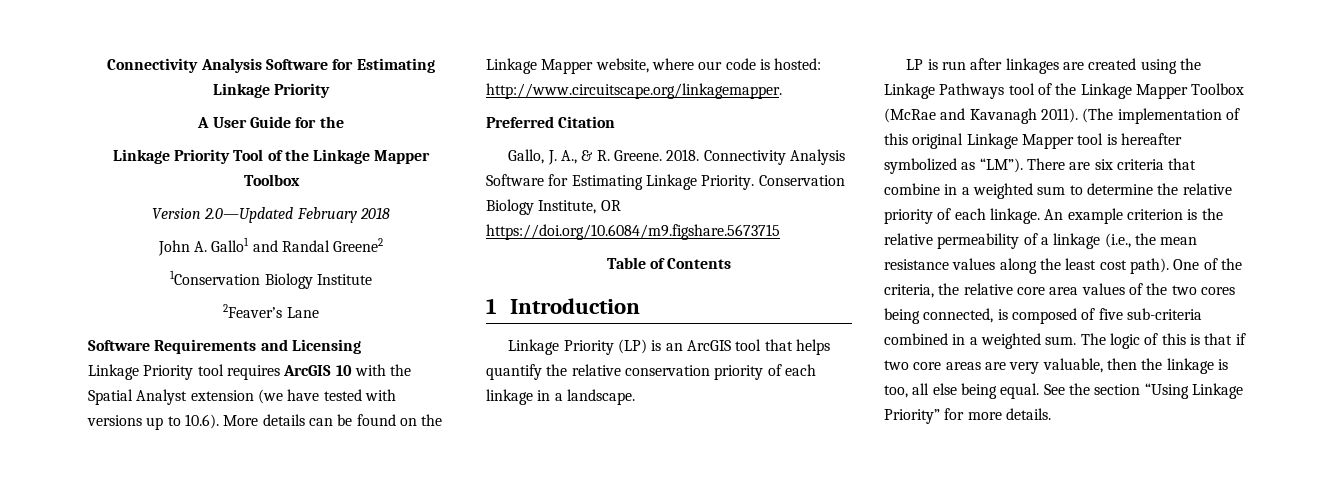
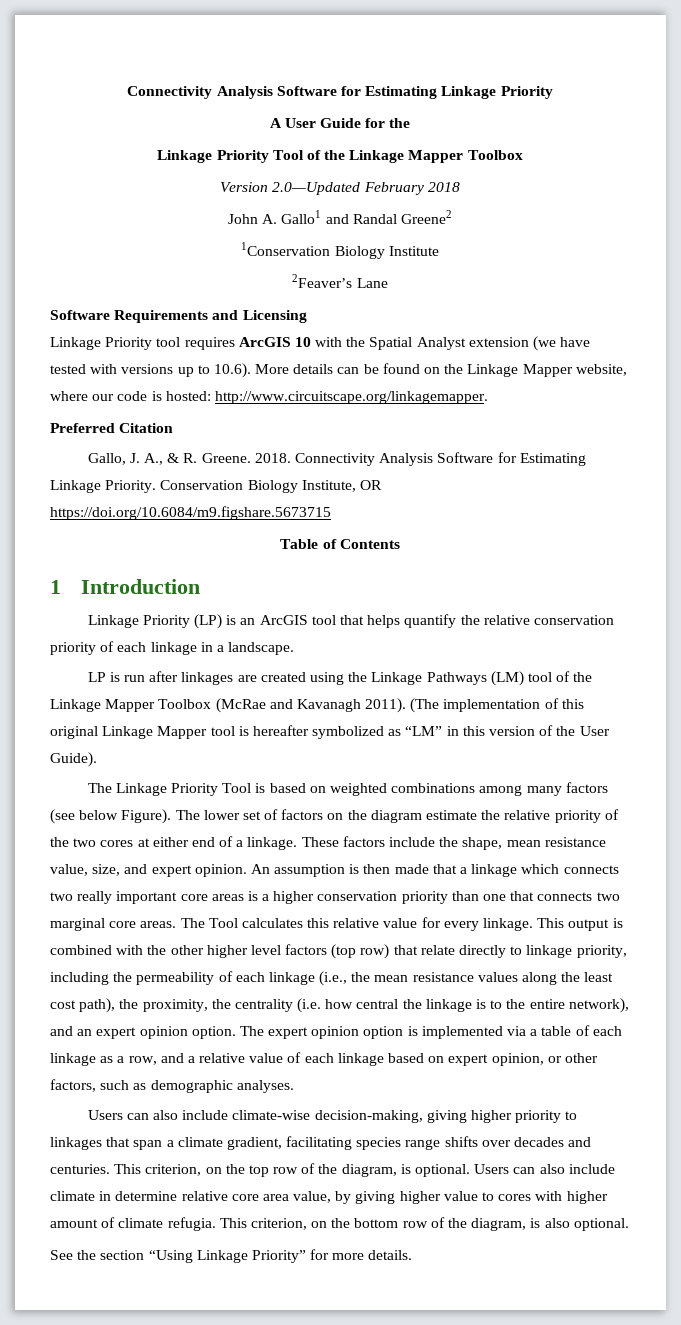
- LP is run after linkages are created using the Linkage Pathways tool of the Linkage Mapper Toolbox (McRae and Kavanagh 2011).
+ LP is run after linkages are created using the Linkage Pathways (LM) tool of the Linkage Mapper Toolbox (McRae and Kavanagh 2011).
- (The implementation of this original Linkage Mapper tool is hereafter symbolized as “LM”). There are six criteria that combine in a weighted sum to determine the relative priority of each linkage. An example criterion is the relative permeability of a linkage (i.e., the mean resistance values along the least cost path). One of the criteria, the relative core area values of the two cores being connected, is composed of five sub-criteria combined in a weighted sum. The logic of this is that if two core areas are very valuable, then the linkage is too, all else being equal. See the section “Using Linkage Priority” for more details.
+ (The implementation of this original Linkage Mapper tool is hereafter symbolized as “LM” in this version of the User Guide).
+ The Linkage Priority Tool is based on weighted combinations among many factors (see below Figure). The lower set of factors on the diagram estimate the relative priority of the two cores at either end of a linkage. These factors include the shape, mean resistance value, size, and expert opinion. An assumption is then made that a linkage which connects two really important core areas is a higher conservation priority than one that connects two marginal core areas. The Tool calculates this relative value for every linkage. This output is combined with the other higher level factors (top row) that relate directly to linkage priority, including the permeability of each linkage (i.e., the mean resistance values along the least cost path), the proximity, the centrality (i.e. how central the linkage is to the entire network), and an expert opinion option. The expert opinion option is implemented via a table of each linkage as a row, and a relative value of each linkage based on expert opinion, or other factors, such as demographic analyses.
+ Users can also include climate-wise decision-making, giving higher priority to linkages that span a climate gradient, facilitating species range shifts over decades and centuries. This criterion, on the top row of the diagram, is optional. Users can also include climate in determine relative core area value, by giving higher value to cores with higher amount of climate refugia. This criterion, on the bottom row of the diagram, is also optional.
+ See the section “Using Linkage Priority” for more details.

